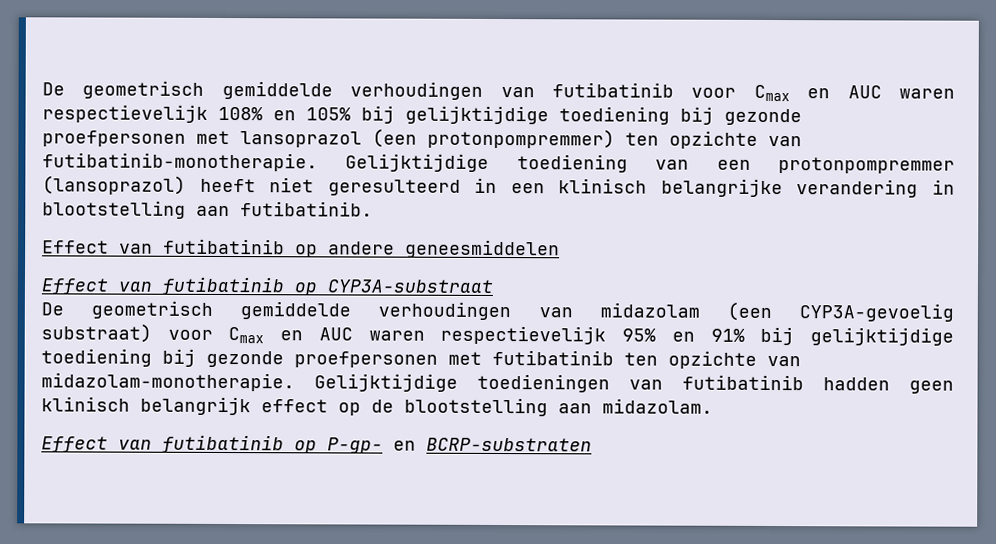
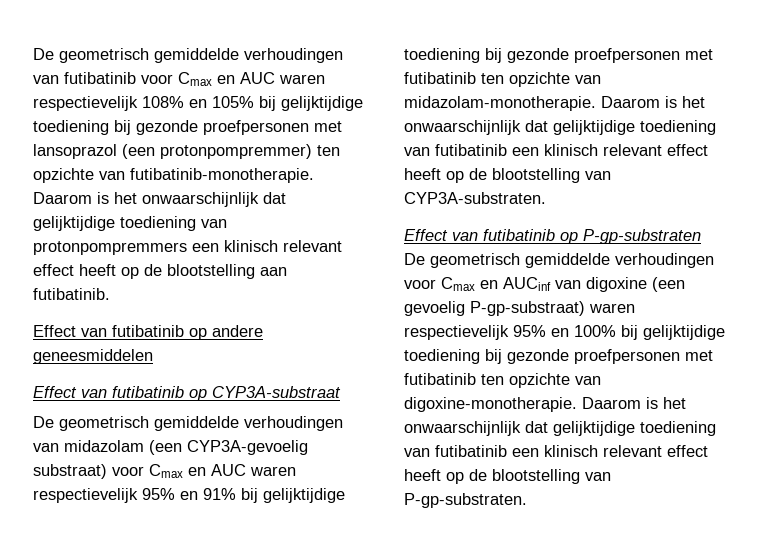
- Gelijktijdige toediening van een protonpompremmer (lansoprazol) heeft niet geresulteerd in een klinisch belangrijke verandering in blootstelling aan futibatinib.
+ Daarom is het onwaarschijnlijk dat gelijktijdige toediening van protonpompremmers een klinisch relevant effect heeft op de blootstelling aan futibatinib.
- Gelijktijdige toedieningen van futibatinib hadden geen klinisch belangrijk effect op de blootstelling aan midazolam.
- Effect van futibatinib op P-gp- en BCRP-substraten
+ Daarom is het onwaarschijnlijk dat gelijktijdige toediening van futibatinib een klinisch relevant effect heeft op de blootstelling van CYP3A-substraten.
+ Effect van futibatinib op P-gp-substraten
+ De geometrisch gemiddelde verhoudingen voor Cmax en AUCinf van digoxine (een gevoelig P-gp-substraat) waren respectievelijk 95% en 100% bij gelijktijdige toediening bij gezonde proefpersonen met futibatinib ten opzichte van digoxine-monotherapie. Daarom is het onwaarschijnlijk dat gelijktijdige toediening van futibatinib een klinisch relevant effect heeft op de blootstelling van P-gp-substraten.

